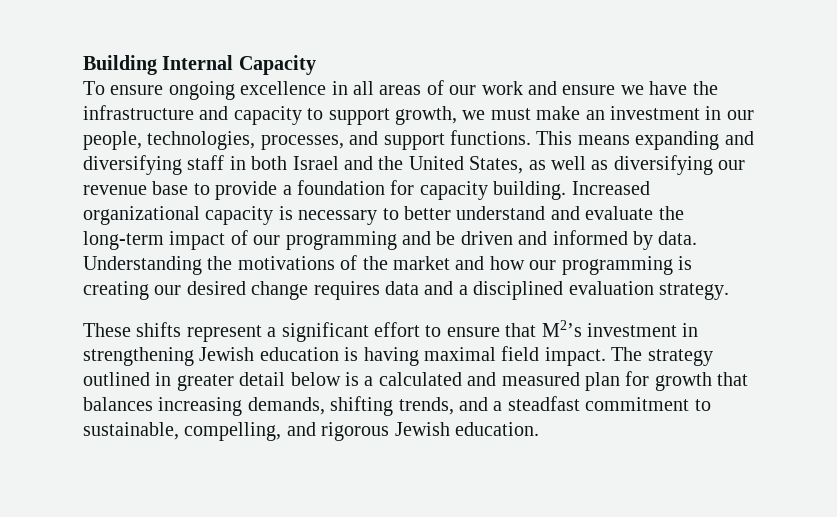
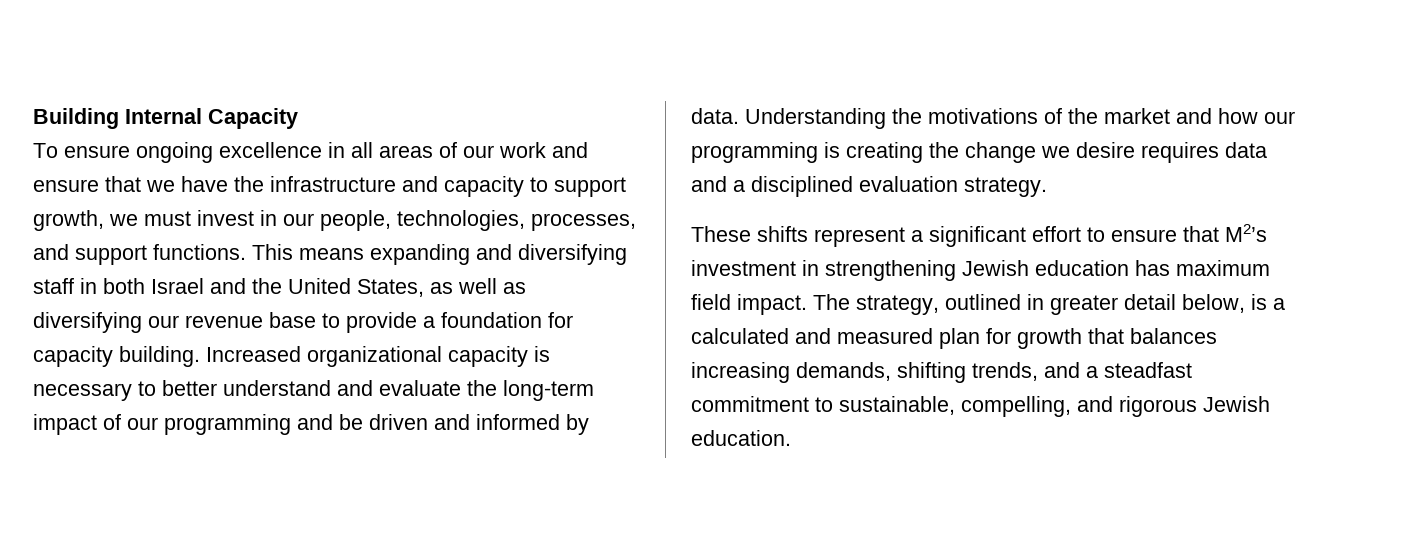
- To ensure ongoing excellence in all areas of our work and ensure we have the infrastructure and capacity to support growth, we must make an investment in our people, technologies, processes, and support functions.
+ To ensure ongoing excellence in all areas of our work and ensure that we have the infrastructure and capacity to support growth, we must invest in our people, technologies, processes, and support functions.
- Understanding the motivations of the market and how our programming is creating our desired change requires data and a disciplined evaluation strategy.
+ Understanding the motivations of the market and how our programming is creating the change we desire requires data and a disciplined evaluation strategy.
- These shifts represent a significant effort to ensure that M2’s investment in strengthening Jewish education is having maximal field impact.
+ These shifts represent a significant effort to ensure that M2’s investment in strengthening Jewish education has maximum field impact.
- The strategy outlined in greater detail below is a calculated and measured plan for growth that balances increasing demands, shifting trends, and a steadfast commitment to sustainable, compelling, and rigorous Jewish education.
+ The strategy, outlined in greater detail below, is a calculated and measured plan for growth that balances increasing demands, shifting trends, and a steadfast commitment to sustainable, compelling, and rigorous Jewish education.

